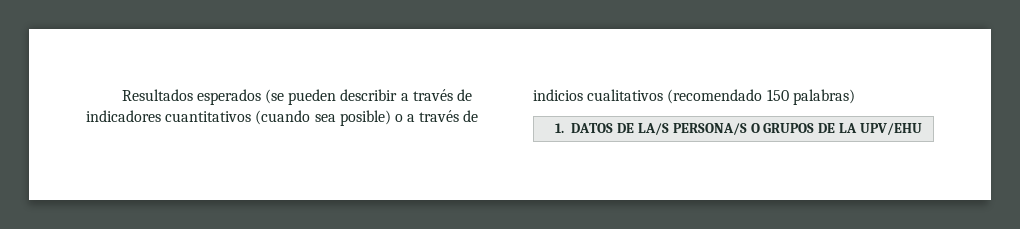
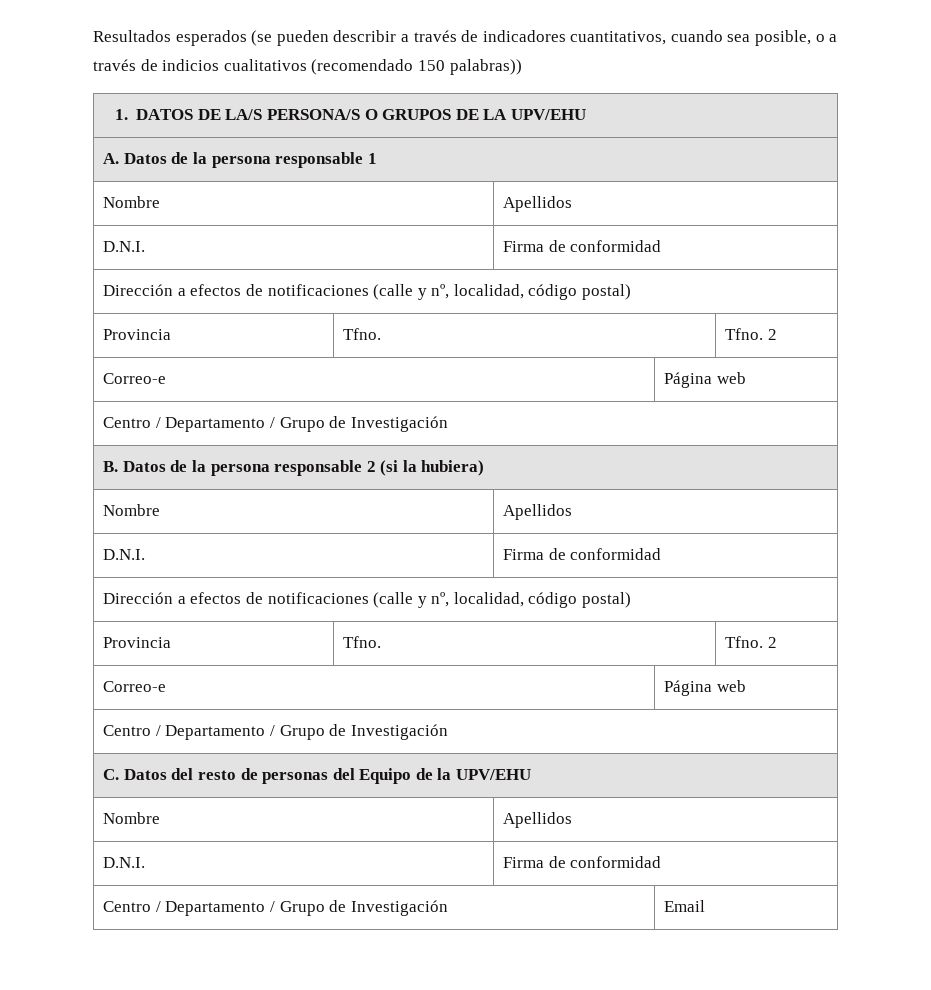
- Resultados esperados (se pueden describir a través de indicadores cuantitativos (cuando sea posible) o a través de indicios cualitativos (recomendado 150 palabras)
+ Resultados esperados (se pueden describir a través de indicadores cuantitativos, cuando sea posible, o a través de indicios cualitativos (recomendado 150 palabras))
+ A. Datos de la persona responsable 1
+ Nombre | Apellidos
+ D.N.I. | Firma de conformidad
+ Dirección a efectos de notificaciones (calle y nº, localidad, código postal)
+ Provincia | Tfno. | Tfno. 2
+ Correo-e | Página web
+ Centro / Departamento / Grupo de Investigación
+ B. Datos de la persona responsable 2 (si la hubiera)
+ Nombre | Apellidos
+ D.N.I. | Firma de conformidad
+ Dirección a efectos de notificaciones (calle y nº, localidad, código postal)
+ Provincia | Tfno. | Tfno. 2
+ Correo-e | Página web
+ Centro / Departamento / Grupo de Investigación
+ C. Datos del resto de personas del Equipo de la UPV/EHU
+ Nombre | Apellidos
+ D.N.I. | Firma de conformidad
+ Centro / Departamento / Grupo de Investigación | Email

